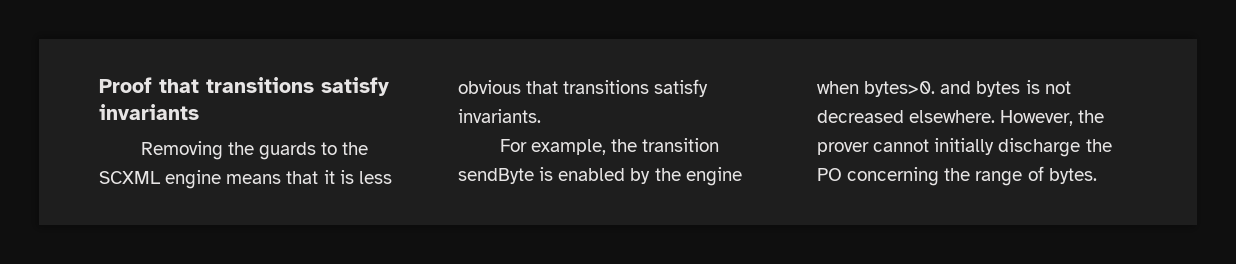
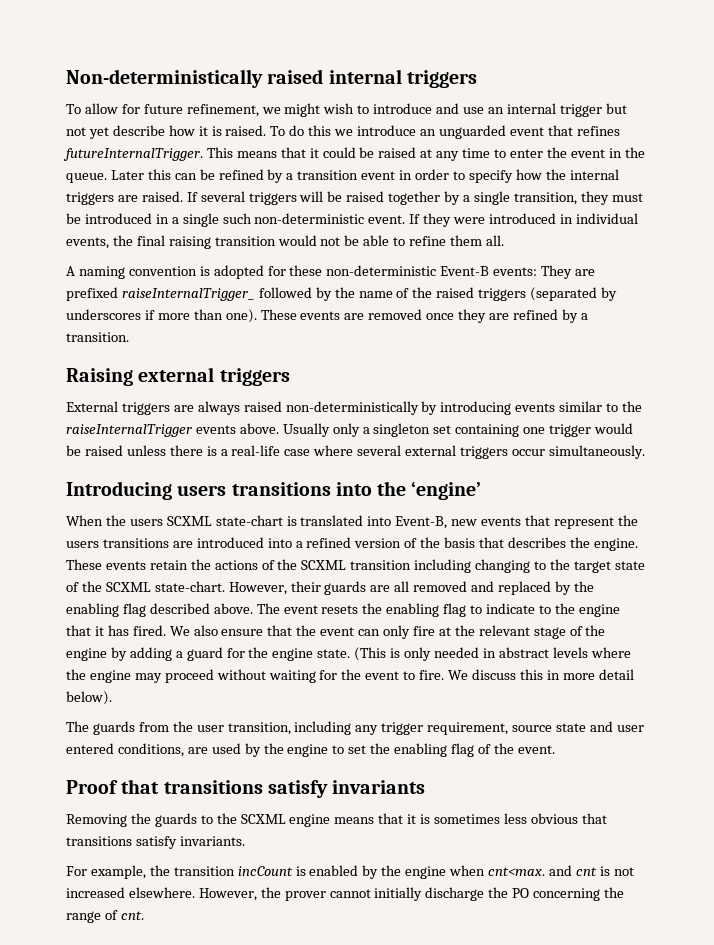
+ Non-deterministically raised internal triggers
+ To allow for future refinement, we might wish to introduce and use an internal trigger but not yet describe how it is raised. To do this we introduce an unguarded event that refines futureInternalTrigger. This means that it could be raised at any time to enter the event in the queue. Later this can be refined by a transition event in order to specify how the internal triggers are raised. If several triggers will be raised together by a single transition, they must be introduced in a single such non-deterministic event. If they were introduced in individual events, the final raising transition would not be able to refine them all.
+ A naming convention is adopted for these non-deterministic Event-B events: They are prefixed raiseInternalTrigger_ followed by the name of the raised triggers (separated by underscores if more than one). These events are removed once they are refined by a transition.
+ Raising external triggers
+ External triggers are always raised non-deterministically by introducing events similar to the raiseInternalTrigger events above. Usually only a singleton set containing one trigger would be raised unless there is a real-life case where several external triggers occur simultaneously.
+ Introducing users transitions into the ‘engine’
+ When the users SCXML state-chart is translated into Event-B, new events that represent the users transitions are introduced into a refined version of the basis that describes the engine. These events retain the actions of the SCXML transition including changing to the target state of the SCXML state-chart. However, their guards are all removed and replaced by the enabling flag described above. The event resets the enabling flag to indicate to the engine that it has fired. We also ensure that the event can only fire at the relevant stage of the engine by adding a guard for the engine state. (This is only needed in abstract levels where the engine may proceed without waiting for the event to fire. We discuss this in more detail below).
+ The guards from the user transition, including any trigger requirement, source state and user entered conditions, are used by the engine to set the enabling flag of the event.
- Removing the guards to the SCXML engine means that it is less obvious that transitions satisfy invariants.
+ Removing the guards to the SCXML engine means that it is sometimes less obvious that transitions satisfy invariants.
- For example, the transition sendByte is enabled by the engine when bytes>0. and bytes is not decreased elsewhere.
+ For example, the transition incCount is enabled by the engine when cnt<max. and cnt is not increased elsewhere.
- However, the prover cannot initially discharge the PO concerning the range of bytes.
+ However, the prover cannot initially discharge the PO concerning the range of cnt.

